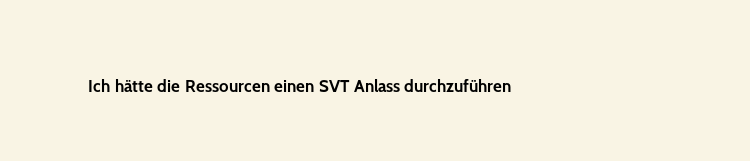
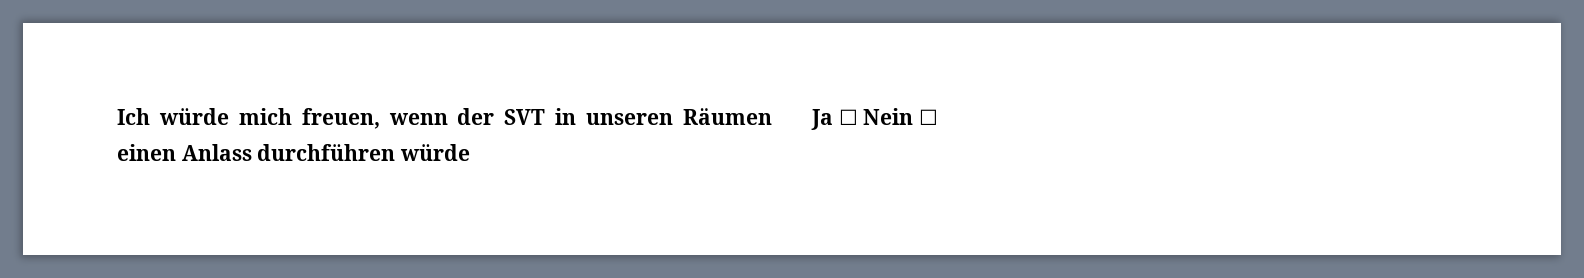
- Ich hätte die Ressourcen einen SVT Anlass durchzuführen
+ Ich würde mich freuen, wenn der SVT in unseren Räumen einen Anlass durchführen würde
+ Ja ☐ Nein ☐

